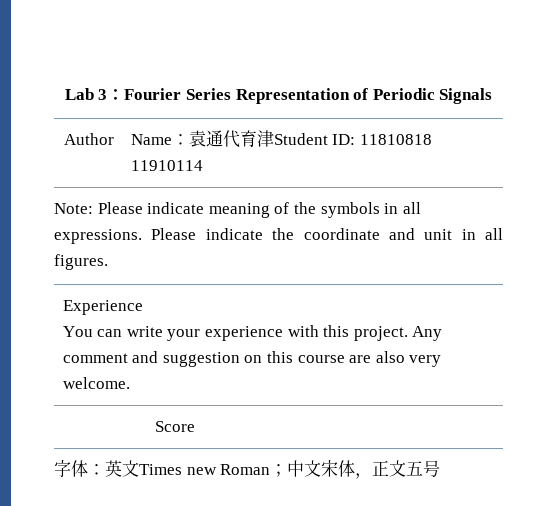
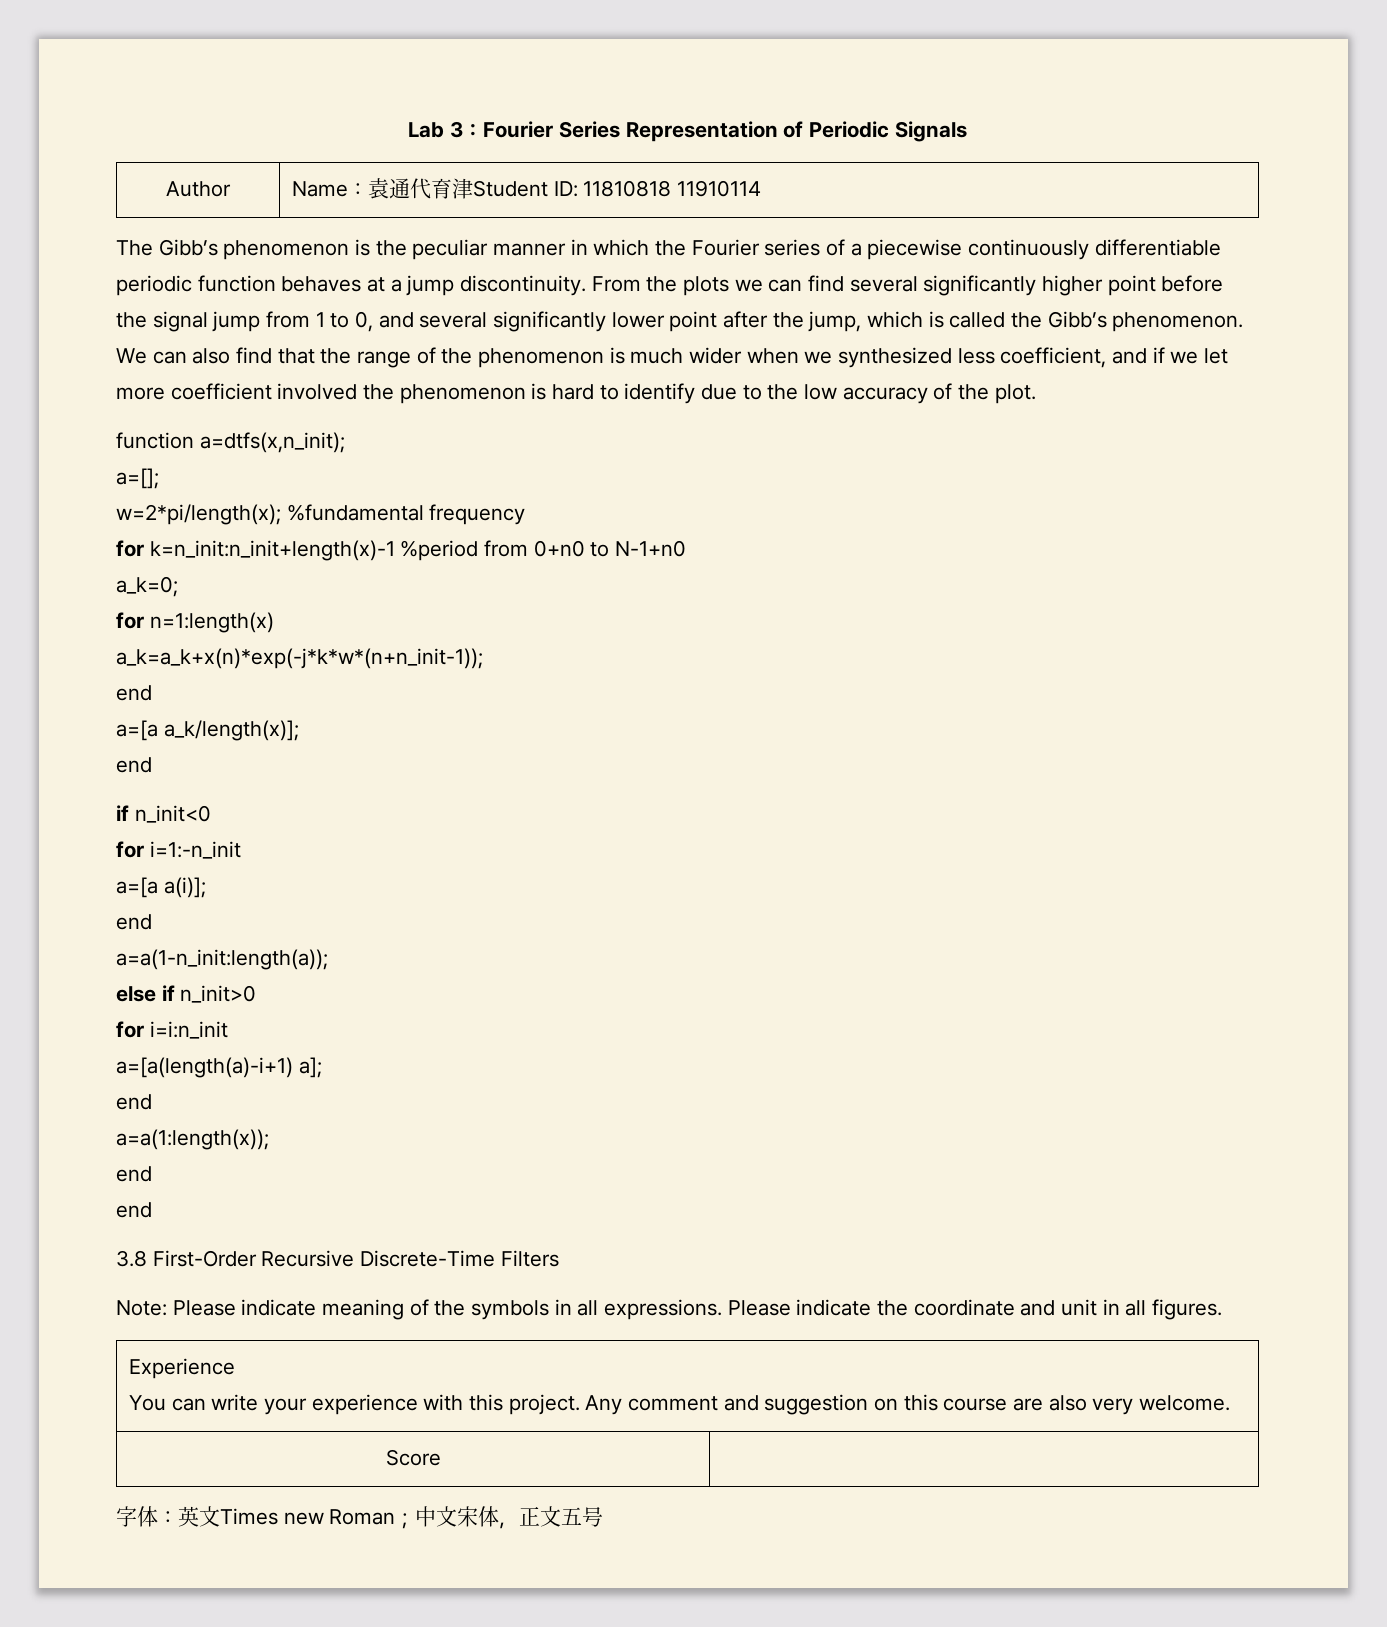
+ The Gibb’s phenomenon is the peculiar manner in which the Fourier series of a piecewise continuously differentiable periodic function behaves at a jump discontinuity. From the plots we can find several significantly higher point before the signal jump from 1 to 0, and several significantly lower point after the jump, which is called the Gibb’s phenomenon. We can also find that the range of the phenomenon is much wider when we synthesized less coefficient, and if we let more coefficient involved the phenomenon is hard to identify due to the low accuracy of the plot.
+ function a=dtfs(x,n_init);
+ a=[];
+ w=2*pi/length(x); %fundamental frequency
+ for k=n_init:n_init+length(x)-1 %period from 0+n0 to N-1+n0
+ a_k=0;
+ for n=1:length(x)
+ a_k=a_k+x(n)*exp(-j*k*w*(n+n_init-1));
+ end
+ a=[a a_k/length(x)];
+ end
+ if n_init<0
+ for i=1:-n_init
+ a=[a a(i)];
+ end
+ a=a(1-n_init:length(a));
+ else if n_init>0
+ for i=i:n_init
+ a=[a(length(a)-i+1) a];
+ end
+ a=a(1:length(x));
+ end
+ end
+ 3.8 First-Order Recursive Discrete-Time Filters

